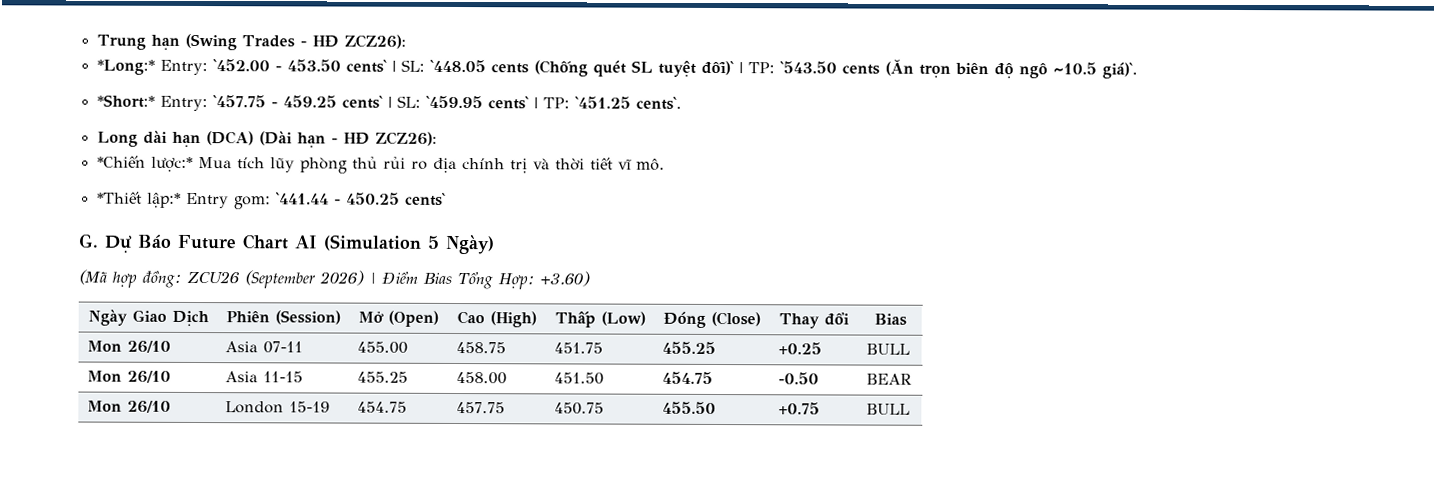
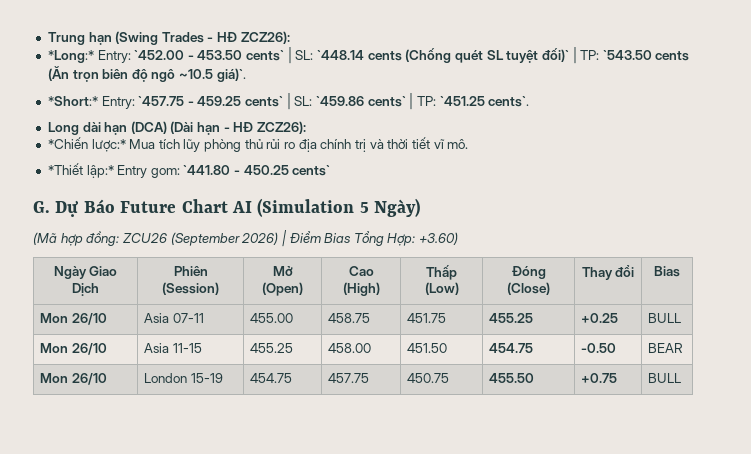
- *Long:* Entry: `452.00 - 453.50 cents` | SL: `448.05 cents (Chống quét SL tuyệt đối)` | TP: `543.50 cents (Ăn trọn biên độ ngô ~10.5 giá)`.
+ *Long:* Entry: `452.00 - 453.50 cents` | SL: `448.14 cents (Chống quét SL tuyệt đối)` | TP: `543.50 cents (Ăn trọn biên độ ngô ~10.5 giá)`.
- *Short:* Entry: `457.75 - 459.25 cents` | SL: `459.95 cents` | TP: `451.25 cents`.
+ *Short:* Entry: `457.75 - 459.25 cents` | SL: `459.86 cents` | TP: `451.25 cents`.
- *Thiết lập:* Entry gom: `441.44 - 450.25 cents`
+ *Thiết lập:* Entry gom: `441.80 - 450.25 cents`

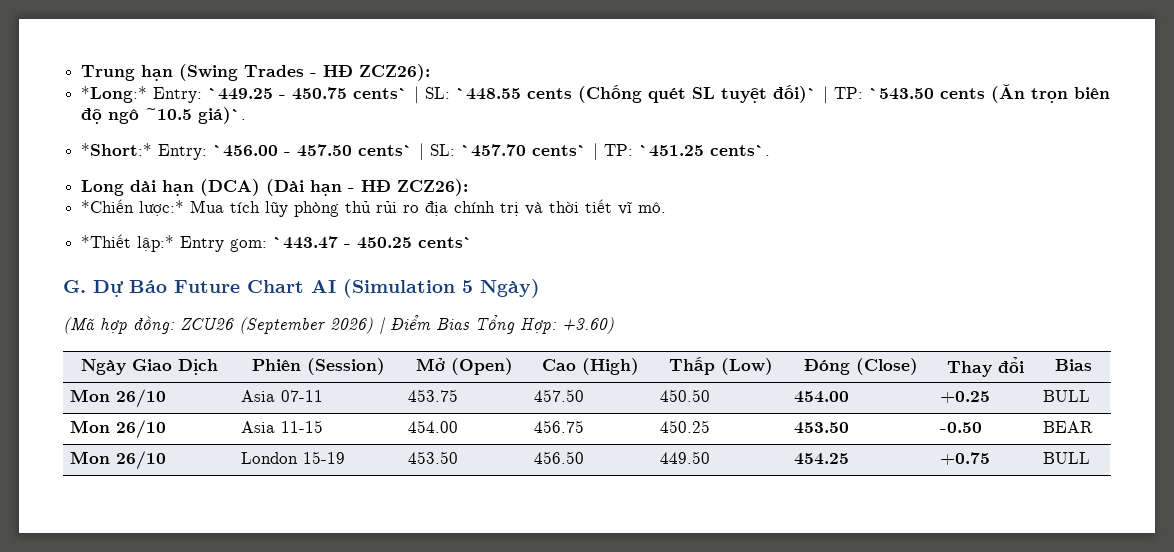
- *Long:* Entry: `452.00 - 453.50 cents` | SL: `448.14 cents (Chống quét SL tuyệt đối)` | TP: `543.50 cents (Ăn trọn biên độ ngô ~10.5 giá)`.
+ *Long:* Entry: `449.25 - 450.75 cents` | SL: `448.55 cents (Chống quét SL tuyệt đối)` | TP: `543.50 cents (Ăn trọn biên độ ngô ~10.5 giá)`.
- *Short:* Entry: `457.75 - 459.25 cents` | SL: `459.86 cents` | TP: `451.25 cents`.
+ *Short:* Entry: `456.00 - 457.50 cents` | SL: `457.70 cents` | TP: `451.25 cents`.
- *Thiết lập:* Entry gom: `441.80 - 450.25 cents`
+ *Thiết lập:* Entry gom: `443.47 - 450.25 cents`
- Mon 26/10 | Asia 07-11 | 455.00 | 458.75 | 451.75 | 455.25 | +0.25 | BULL
+ Mon 26/10 | Asia 07-11 | 453.75 | 457.50 | 450.50 | 454.00 | +0.25 | BULL
- Mon 26/10 | Asia 11-15 | 455.25 | 458.00 | 451.50 | 454.75 | -0.50 | BEAR
+ Mon 26/10 | Asia 11-15 | 454.00 | 456.75 | 450.25 | 453.50 | -0.50 | BEAR
- Mon 26/10 | London 15-19 | 454.75 | 457.75 | 450.75 | 455.50 | +0.75 | BULL
+ Mon 26/10 | London 15-19 | 453.50 | 456.50 | 449.50 | 454.25 | +0.75 | BULL

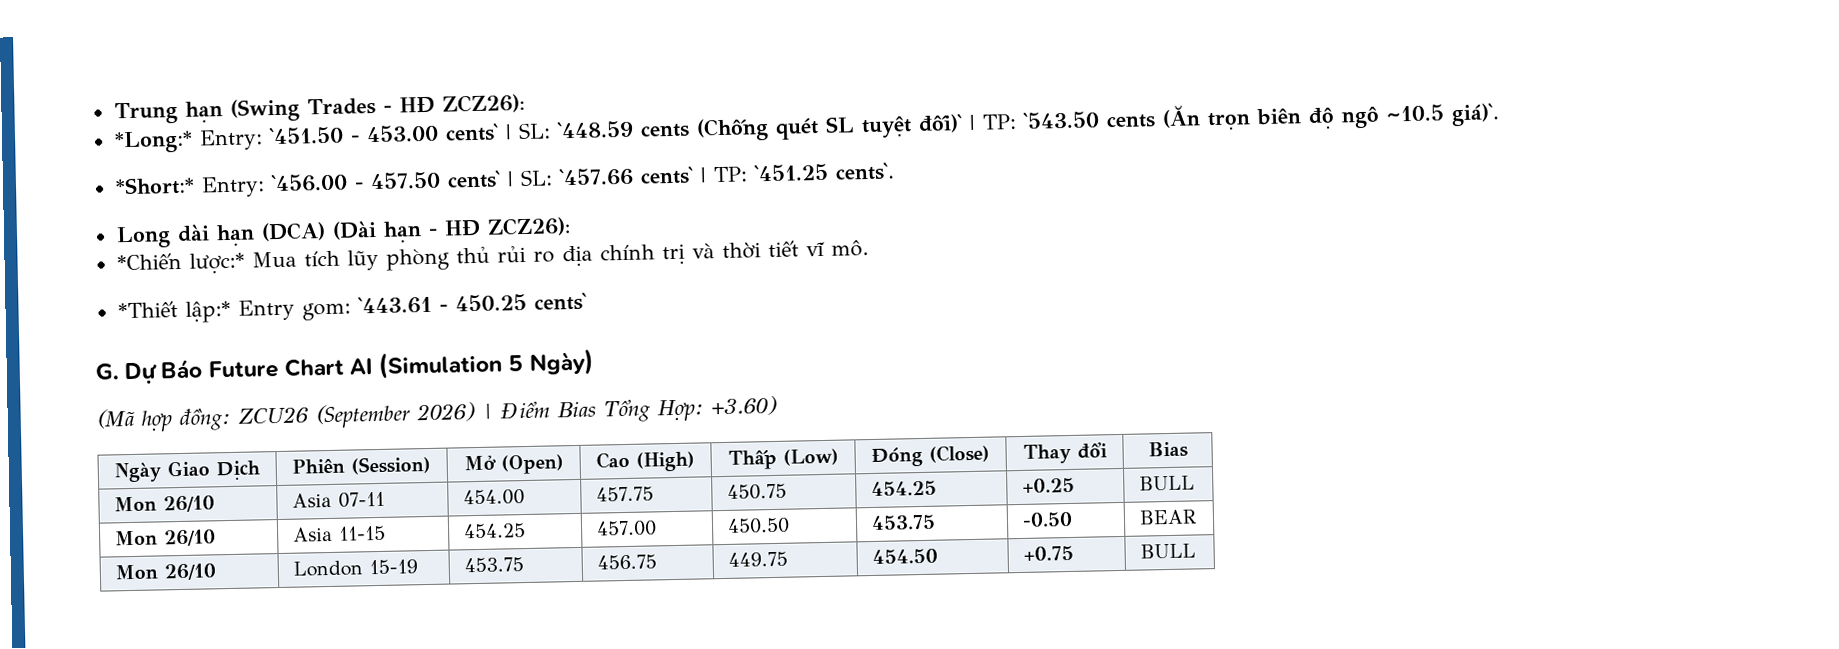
- *Long:* Entry: `449.25 - 450.75 cents` | SL: `448.55 cents (Chống quét SL tuyệt đối)` | TP: `543.50 cents (Ăn trọn biên độ ngô ~10.5 giá)`.
+ *Long:* Entry: `451.50 - 453.00 cents` | SL: `448.59 cents (Chống quét SL tuyệt đối)` | TP: `543.50 cents (Ăn trọn biên độ ngô ~10.5 giá)`.
- *Short:* Entry: `456.00 - 457.50 cents` | SL: `457.70 cents` | TP: `451.25 cents`.
+ *Short:* Entry: `456.00 - 457.50 cents` | SL: `457.66 cents` | TP: `451.25 cents`.
- *Thiết lập:* Entry gom: `443.47 - 450.25 cents`
+ *Thiết lập:* Entry gom: `443.61 - 450.25 cents`
- Mon 26/10 | Asia 07-11 | 453.75 | 457.50 | 450.50 | 454.00 | +0.25 | BULL
+ Mon 26/10 | Asia 07-11 | 454.00 | 457.75 | 450.75 | 454.25 | +0.25 | BULL
- Mon 26/10 | Asia 11-15 | 454.00 | 456.75 | 450.25 | 453.50 | -0.50 | BEAR
+ Mon 26/10 | Asia 11-15 | 454.25 | 457.00 | 450.50 | 453.75 | -0.50 | BEAR
- Mon 26/10 | London 15-19 | 453.50 | 456.50 | 449.50 | 454.25 | +0.75 | BULL
+ Mon 26/10 | London 15-19 | 453.75 | 456.75 | 449.75 | 454.50 | +0.75 | BULL

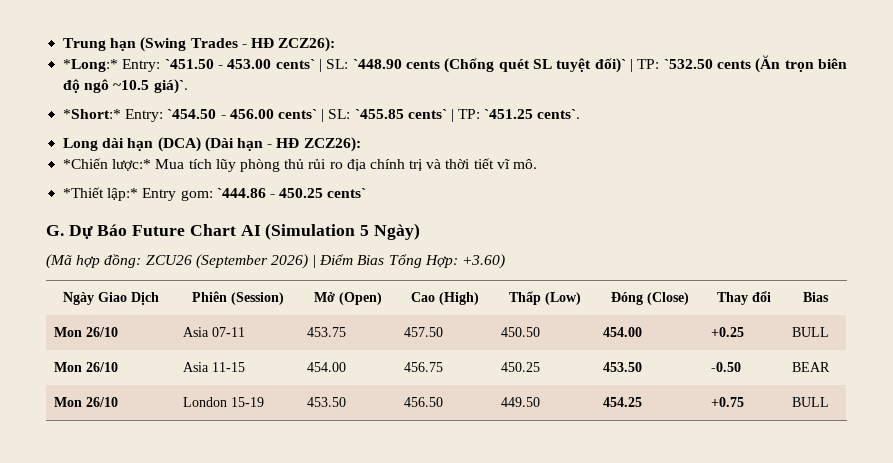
- *Long:* Entry: `451.50 - 453.00 cents` | SL: `448.59 cents (Chống quét SL tuyệt đối)` | TP: `543.50 cents (Ăn trọn biên độ ngô ~10.5 giá)`.
+ *Long:* Entry: `451.50 - 453.00 cents` | SL: `448.90 cents (Chống quét SL tuyệt đối)` | TP: `532.50 cents (Ăn trọn biên độ ngô ~10.5 giá)`.
- *Short:* Entry: `456.00 - 457.50 cents` | SL: `457.66 cents` | TP: `451.25 cents`.
+ *Short:* Entry: `454.50 - 456.00 cents` | SL: `455.85 cents` | TP: `451.25 cents`.
- *Thiết lập:* Entry gom: `443.61 - 450.25 cents`
+ *Thiết lập:* Entry gom: `444.86 - 450.25 cents`
- Mon 26/10 | Asia 07-11 | 454.00 | 457.75 | 450.75 | 454.25 | +0.25 | BULL
+ Mon 26/10 | Asia 07-11 | 453.75 | 457.50 | 450.50 | 454.00 | +0.25 | BULL
- Mon 26/10 | Asia 11-15 | 454.25 | 457.00 | 450.50 | 453.75 | -0.50 | BEAR
+ Mon 26/10 | Asia 11-15 | 454.00 | 456.75 | 450.25 | 453.50 | -0.50 | BEAR
- Mon 26/10 | London 15-19 | 453.75 | 456.75 | 449.75 | 454.50 | +0.75 | BULL
+ Mon 26/10 | London 15-19 | 453.50 | 456.50 | 449.50 | 454.25 | +0.75 | BULL

